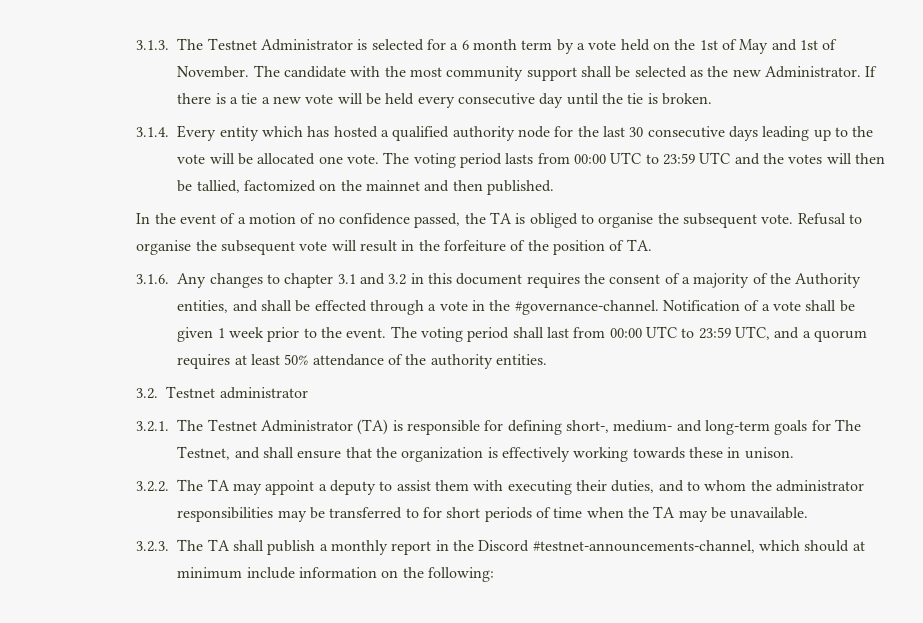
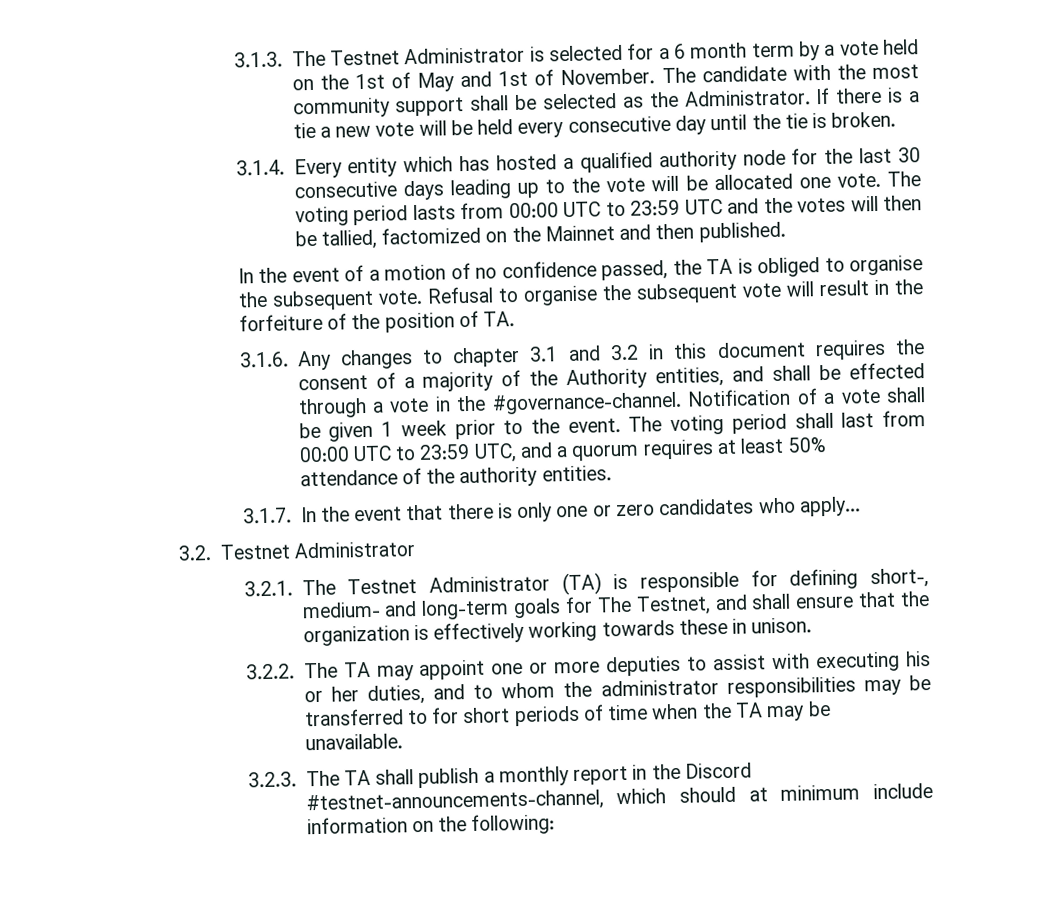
- The candidate with the most community support shall be selected as the new Administrator.
+ The candidate with the most community support shall be selected as the Administrator.
- The voting period lasts from 00:00 UTC to 23:59 UTC and the votes will then be tallied, factomized on the mainnet and then published.
+ The voting period lasts from 00:00 UTC to 23:59 UTC and the votes will then be tallied, factomized on the Mainnet and then published.
- 3.2. Testnet administrator
+ 3.1.7. In the event that there is only one or zero candidates who apply...
+ 3.2. Testnet Administrator
- 3.2.2. The TA may appoint a deputy to assist them with executing their duties, and to whom the administrator responsibilities may be transferred to for short periods of time when the TA may be unavailable.
+ 3.2.2. The TA may appoint one or more deputies to assist with executing his or her duties, and to whom the administrator responsibilities may be transferred to for short periods of time when the TA may be unavailable.

